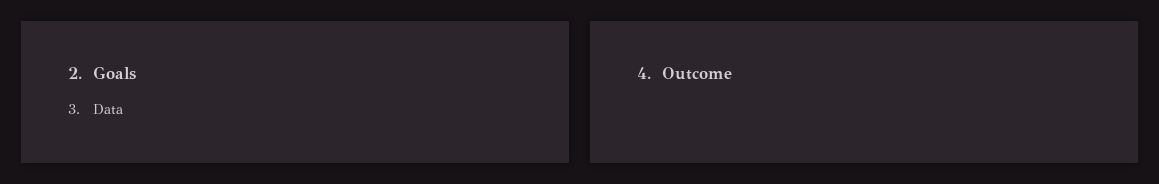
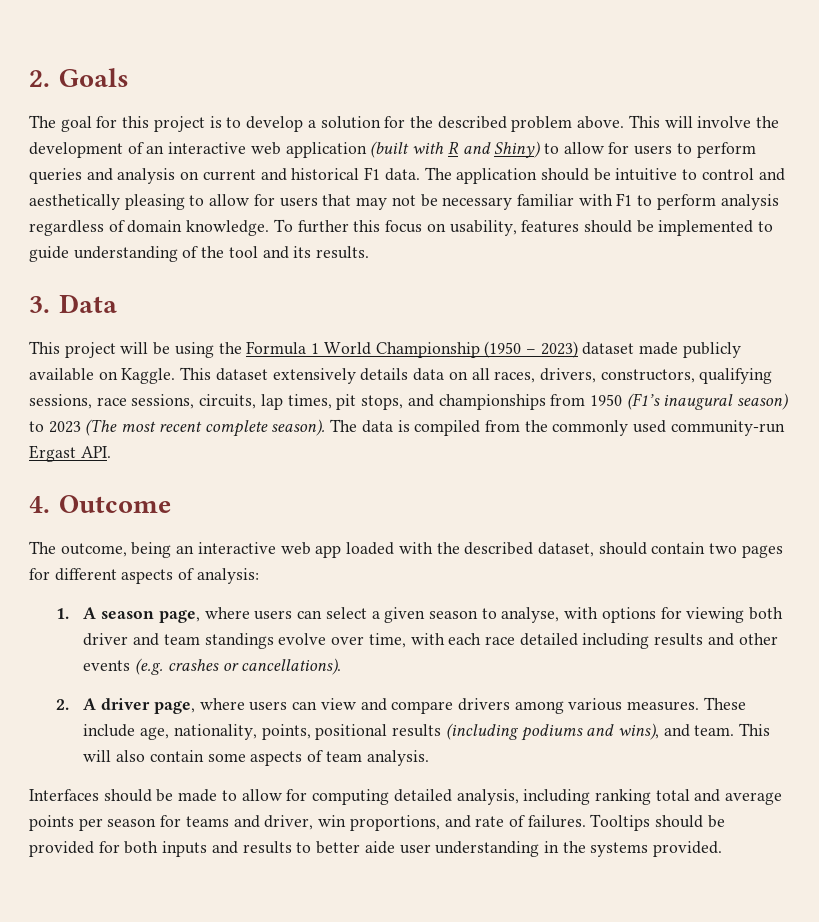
+ The goal for this project is to develop a solution for the described problem above. This will involve the development of an interactive web application (built with R and Shiny) to allow for users to perform queries and analysis on current and historical F1 data. The application should be intuitive to control and aesthetically pleasing to allow for users that may not be necessary familiar with F1 to perform analysis regardless of domain knowledge. To further this focus on usability, features should be implemented to guide understanding of the tool and its results.
  3. Data
+ This project will be using the Formula 1 World Championship (1950 – 2023) dataset made publicly available on Kaggle. This dataset extensively details data on all races, drivers, constructors, qualifying sessions, race sessions, circuits, lap times, pit stops, and championships from 1950 (F1’s inaugural season) to 2023 (The most recent complete season). The data is compiled from the commonly used community-run Ergast API.
  4. Outcome
+ The outcome, being an interactive web app loaded with the described dataset, should contain two pages for different aspects of analysis:
+ 1. A season page, where users can select a given season to analyse, with options for viewing both driver and team standings evolve over time, with each race detailed including results and other events (e.g. crashes or cancellations).
+ 2. A driver page, where users can view and compare drivers among various measures. These include age, nationality, points, positional results (including podiums and wins), and team. This will also contain some aspects of team analysis.
+ Interfaces should be made to allow for computing detailed analysis, including ranking total and average points per season for teams and driver, win proportions, and rate of failures. Tooltips should be provided for both inputs and results to better aide user understanding in the systems provided.

